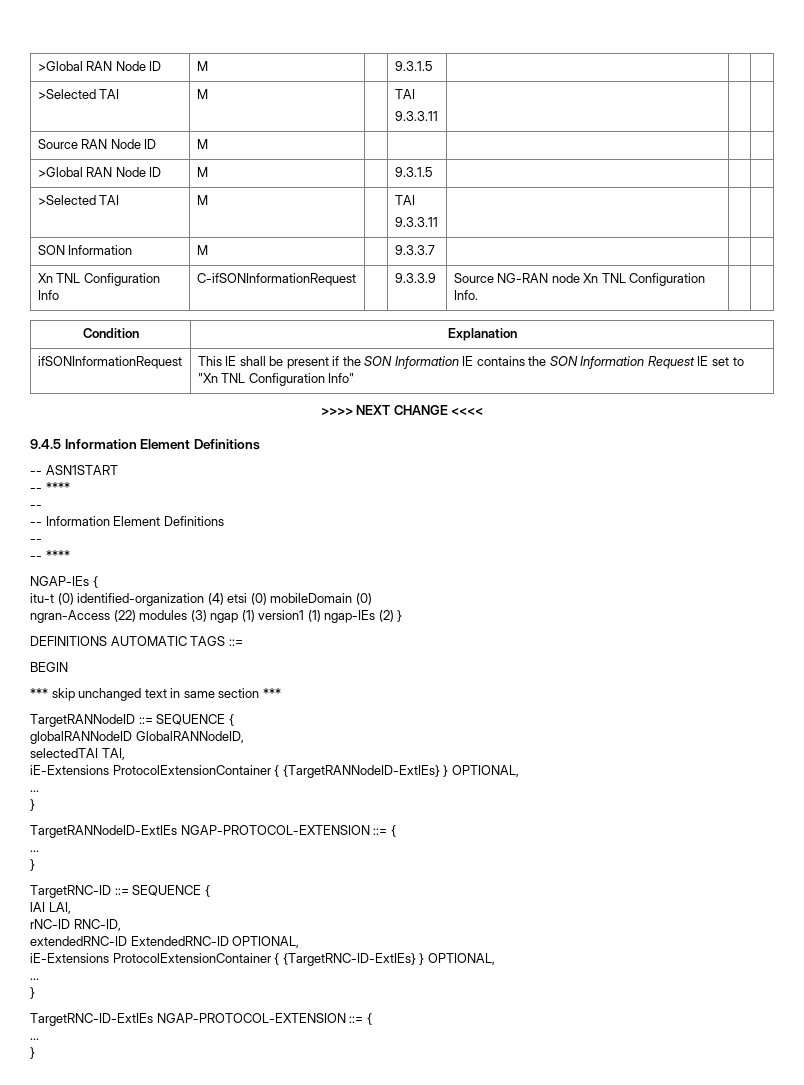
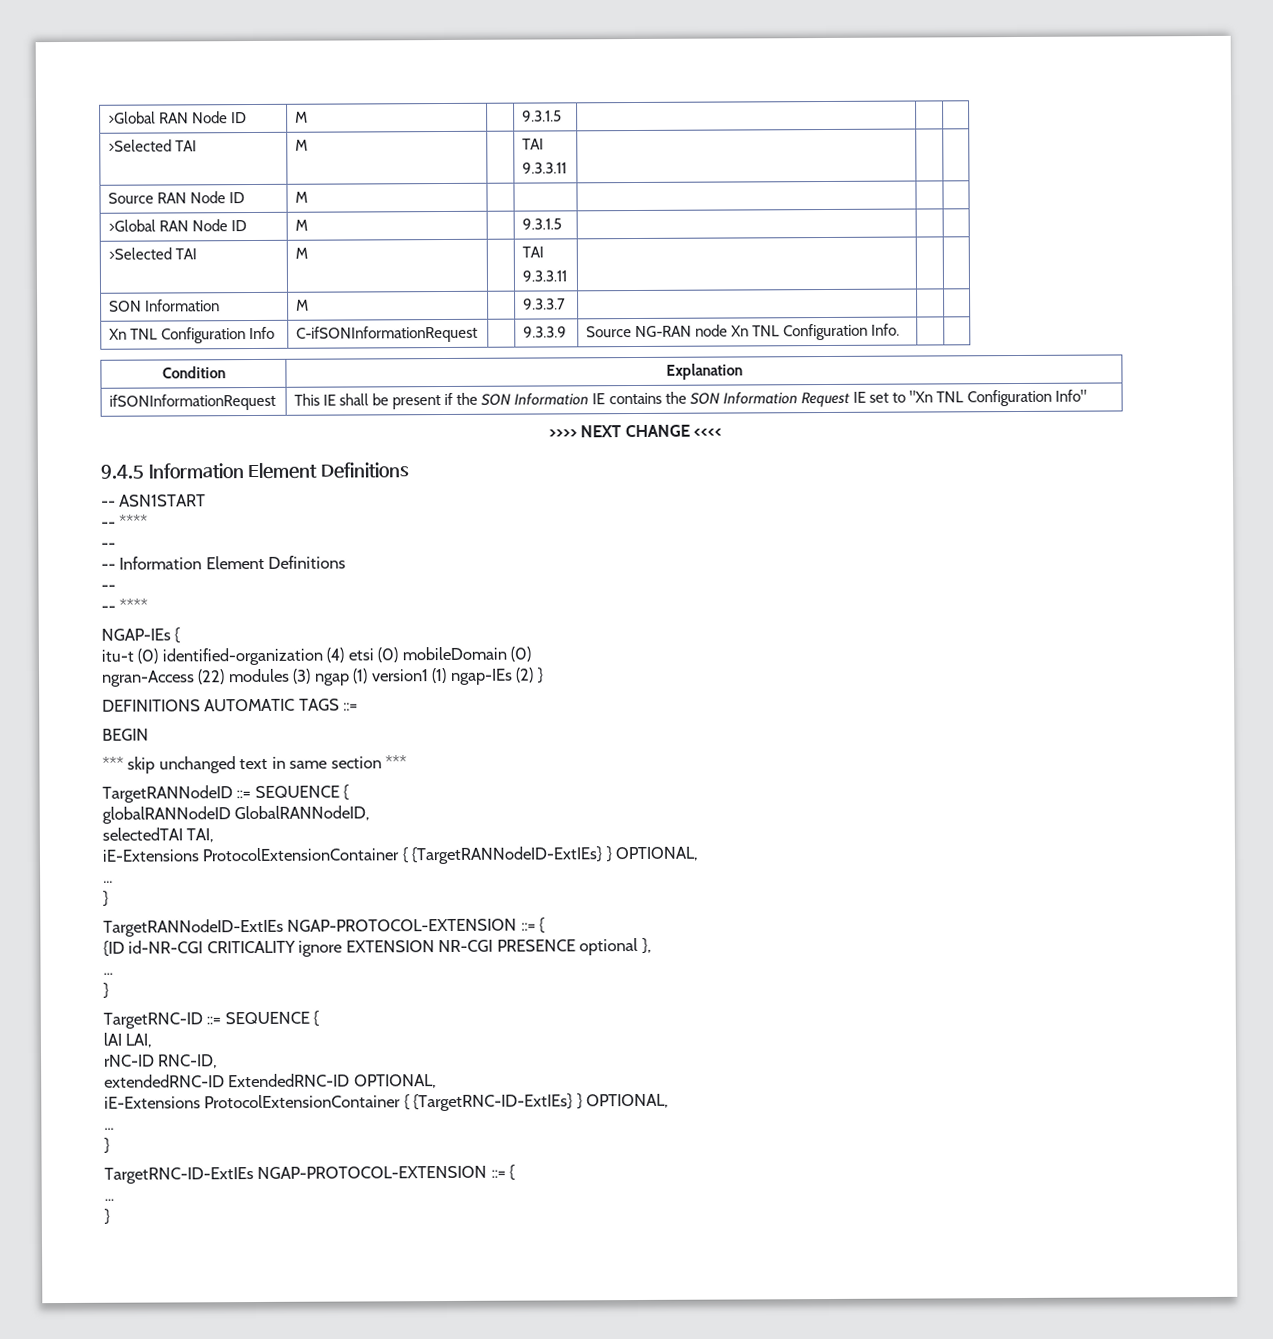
+ {ID id-NR-CGI CRITICALITY ignore EXTENSION NR-CGI PRESENCE optional },

